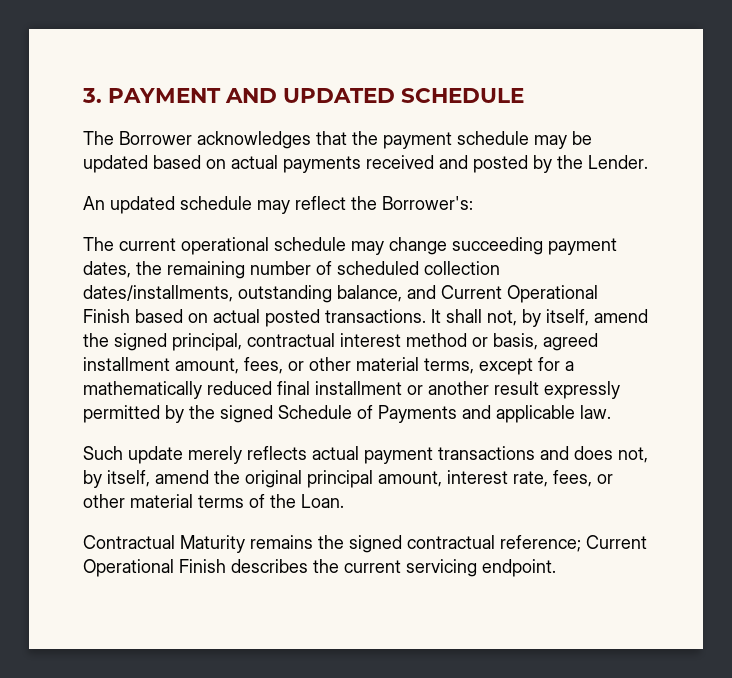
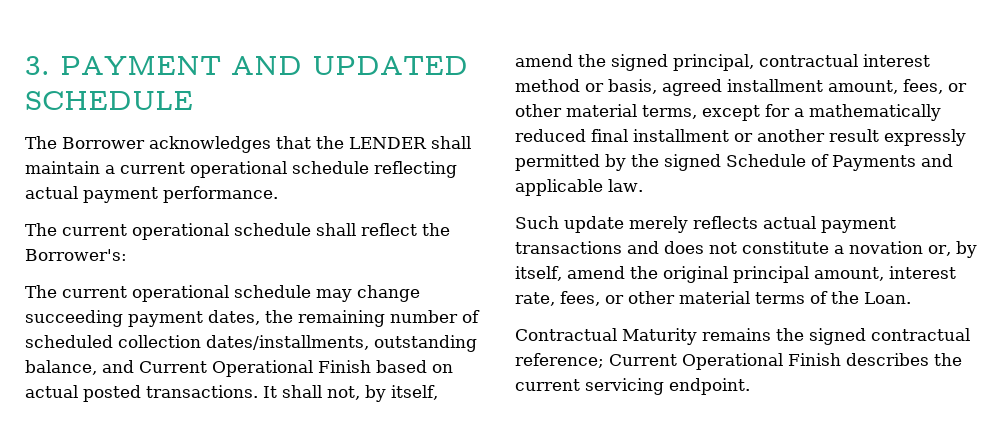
- The Borrower acknowledges that the payment schedule may be updated based on actual payments received and posted by the Lender.
- An updated schedule may reflect the Borrower's:
+ The Borrower acknowledges that the LENDER shall maintain a current operational schedule reflecting actual payment performance.
+ The current operational schedule shall reflect the Borrower's:
- Such update merely reflects actual payment transactions and does not, by itself, amend the original principal amount, interest rate, fees, or other material terms of the Loan.
+ Such update merely reflects actual payment transactions and does not constitute a novation or, by itself, amend the original principal amount, interest rate, fees, or other material terms of the Loan.

